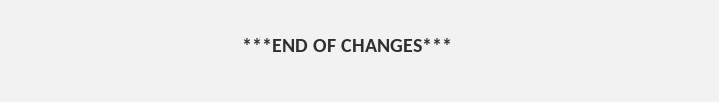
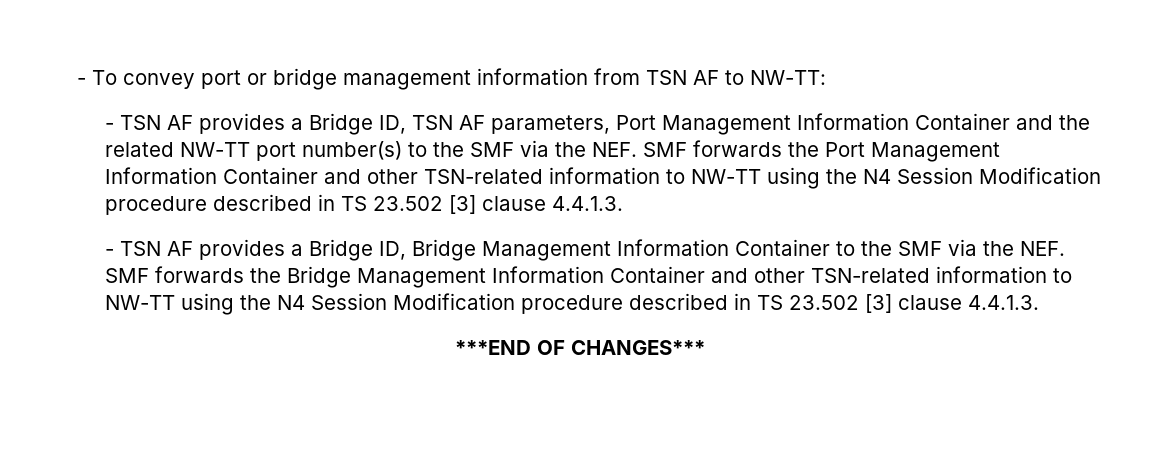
+ - To convey port or bridge management information from TSN AF to NW-TT:
+ - TSN AF provides a Bridge ID, TSN AF parameters, Port Management Information Container and the related NW-TT port number(s) to the SMF via the NEF. SMF forwards the Port Management Information Container and other TSN-related information to NW-TT using the N4 Session Modification procedure described in TS 23.502 [3] clause 4.4.1.3.
+ - TSN AF provides a Bridge ID, Bridge Management Information Container to the SMF via the NEF. SMF forwards the Bridge Management Information Container and other TSN-related information to NW-TT using the N4 Session Modification procedure described in TS 23.502 [3] clause 4.4.1.3.

